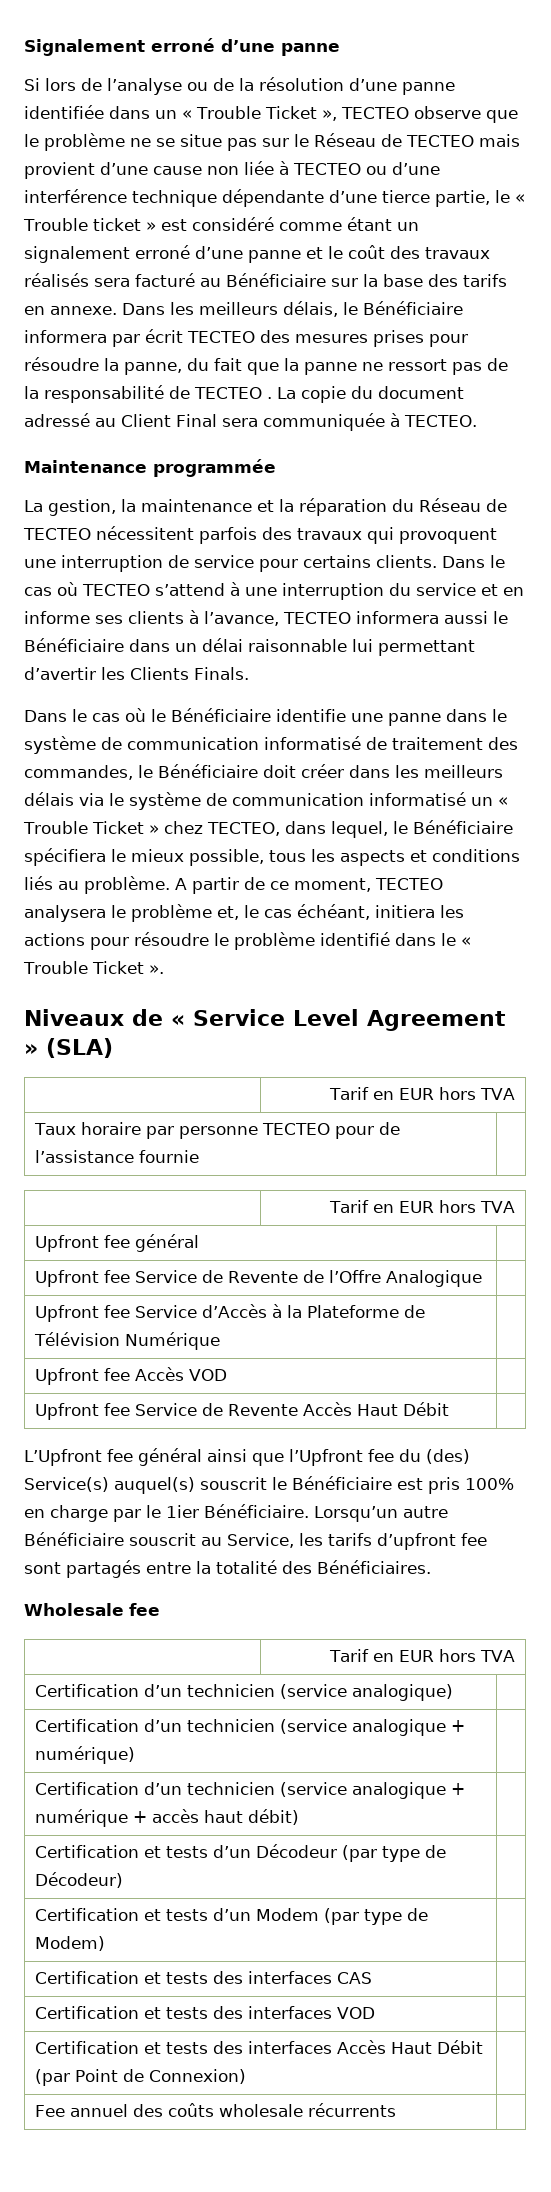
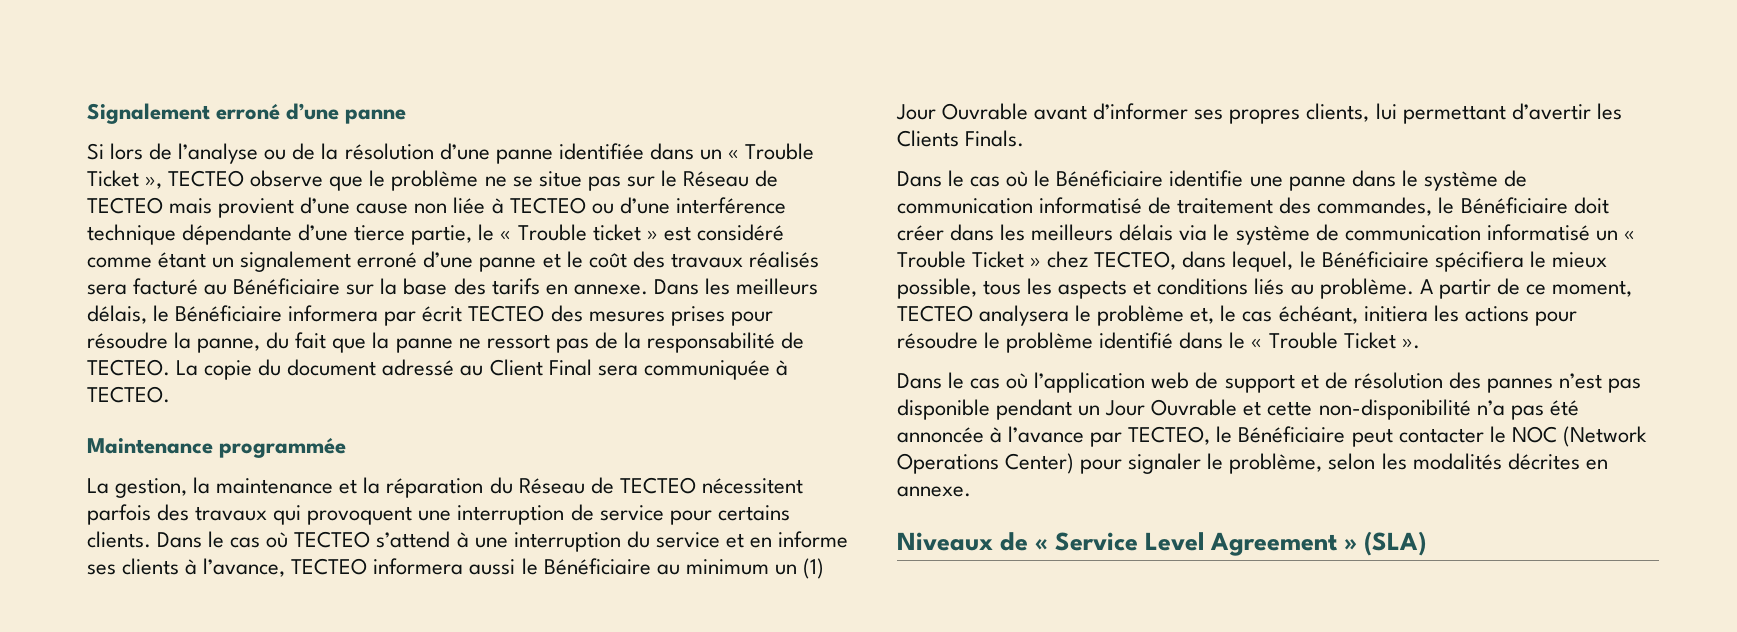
- Dans les meilleurs délais, le Bénéficiaire informera par écrit TECTEO des mesures prises pour résoudre la panne, du fait que la panne ne ressort pas de la responsabilité de TECTEO .
+ Dans les meilleurs délais, le Bénéficiaire informera par écrit TECTEO des mesures prises pour résoudre la panne, du fait que la panne ne ressort pas de la responsabilité de TECTEO.
- Dans le cas où TECTEO s’attend à une interruption du service et en informe ses clients à l’avance, TECTEO informera aussi le Bénéficiaire dans un délai raisonnable lui permettant d’avertir les Clients Finals.
+ Dans le cas où TECTEO s’attend à une interruption du service et en informe ses clients à l’avance, TECTEO informera aussi le Bénéficiaire au minimum un (1) Jour Ouvrable avant d’informer ses propres clients, lui permettant d’avertir les Clients Finals.
+ Dans le cas où l’application web de support et de résolution des pannes n’est pas disponible pendant un Jour Ouvrable et cette non-disponibilité n’a pas été annoncée à l’avance par TECTEO, le Bénéficiaire peut contacter le NOC (Network Operations Center) pour signaler le problème, selon les modalités décrites en annexe.
  Niveaux de « Service Level Agreement » (SLA)
- | Tarif en EUR hors TVA
- Taux horaire par personne TECTEO pour de l’assistance fournie |
- | Tarif en EUR hors TVA
- Upfront fee général |
- Upfront fee Service de Revente de l’Offre Analogique |
- Upfront fee Service d’Accès à la Plateforme de Télévision Numérique |
- Upfront fee Accès VOD |
- Upfront fee Service de Revente Accès Haut Débit |
- L’Upfront fee général ainsi que l’Upfront fee du (des) Service(s) auquel(s) souscrit le Bénéficiaire est pris 100% en charge par le 1ier Bénéficiaire. Lorsqu’un autre Bénéficiaire souscrit au Service, les tarifs d’upfront fee sont partagés entre la totalité des Bénéficiaires.
- Wholesale fee
- | Tarif en EUR hors TVA
- Certification d’un technicien (service analogique) |
- Certification d’un technicien (service analogique + numérique) |
- Certification d’un technicien (service analogique + numérique + accès haut débit) |
- Certification et tests d’un Décodeur (par type de Décodeur) |
- Certification et tests d’un Modem (par type de Modem) |
- Certification et tests des interfaces CAS |
- Certification et tests des interfaces VOD |
- Certification et tests des interfaces Accès Haut Débit (par Point de Connexion) |
- Fee annuel des coûts wholesale récurrents |

